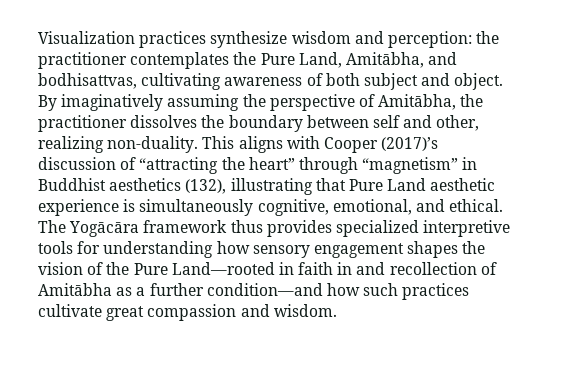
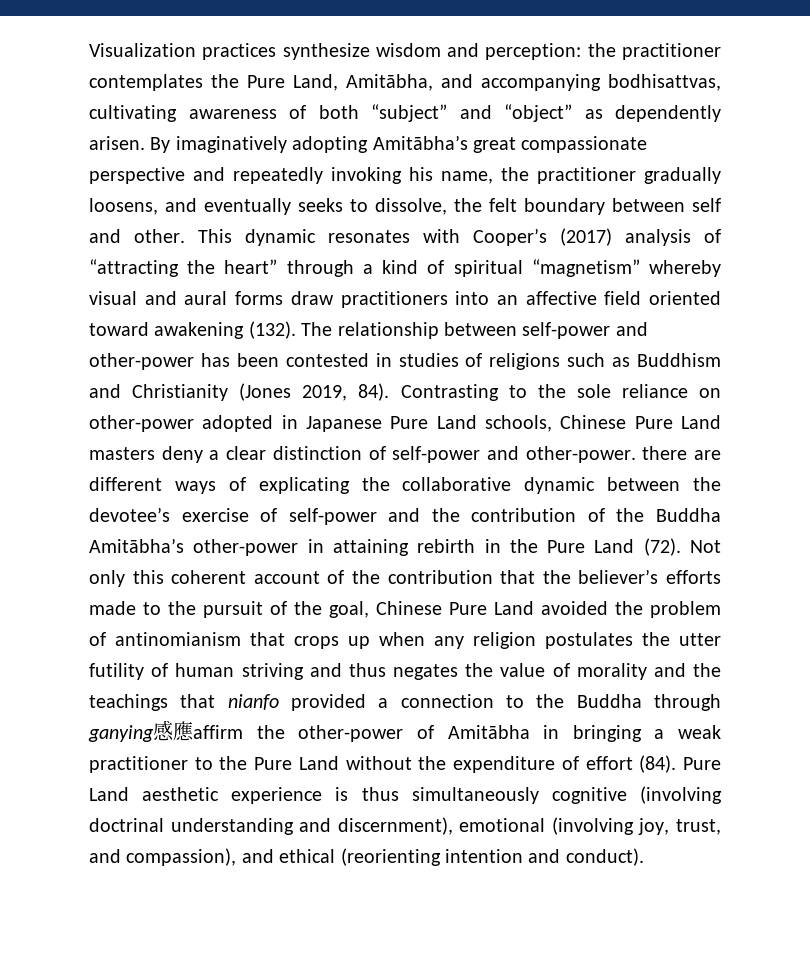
- Visualization practices synthesize wisdom and perception: the practitioner contemplates the Pure Land, Amitābha, and bodhisattvas, cultivating awareness of both subject and object. By imaginatively assuming the perspective of Amitābha, the practitioner dissolves the boundary between self and other, realizing non-duality. This aligns with Cooper (2017)’s discussion of “attracting the heart” through “magnetism” in Buddhist aesthetics (132), illustrating that Pure Land aesthetic experience is simultaneously cognitive, emotional, and ethical. The Yogācāra framework thus provides specialized interpretive tools for understanding how sensory engagement shapes the vision of the Pure Land—rooted in faith in and recollection of Amitābha as a further condition—and how such practices cultivate great compassion and wisdom.
+ Visualization practices synthesize wisdom and perception: the practitioner contemplates the Pure Land, Amitābha, and accompanying bodhisattvas, cultivating awareness of both “subject” and “object” as dependently arisen. By imaginatively adopting Amitābha’s great compassionate perspective and repeatedly invoking his name, the practitioner gradually loosens, and eventually seeks to dissolve, the felt boundary between self and other. This dynamic resonates with Cooper’s (2017) analysis of “attracting the heart” through a kind of spiritual “magnetism” whereby visual and aural forms draw practitioners into an affective field oriented toward awakening (132). The relationship between self-power and other-power has been contested in studies of religions such as Buddhism and Christianity (Jones 2019, 84). Contrasting to the sole reliance on other-power adopted in Japanese Pure Land schools, Chinese Pure Land masters deny a clear distinction of self-power and other-power. there are different ways of explicating the collaborative dynamic between the devotee’s exercise of self-power and the contribution of the Buddha Amitābha’s other-power in attaining rebirth in the Pure Land (72). Not only this coherent account of the contribution that the believer’s efforts made to the pursuit of the goal, Chinese Pure Land avoided the problem of antinomianism that crops up when any religion postulates the utter futility of human striving and thus negates the value of morality and the teachings that nianfo provided a connection to the Buddha through ganying感應affirm the other-power of Amitābha in bringing a weak practitioner to the Pure Land without the expenditure of effort (84). Pure Land aesthetic experience is thus simultaneously cognitive (involving doctrinal understanding and discernment), emotional (involving joy, trust, and compassion), and ethical (reorienting intention and conduct).

